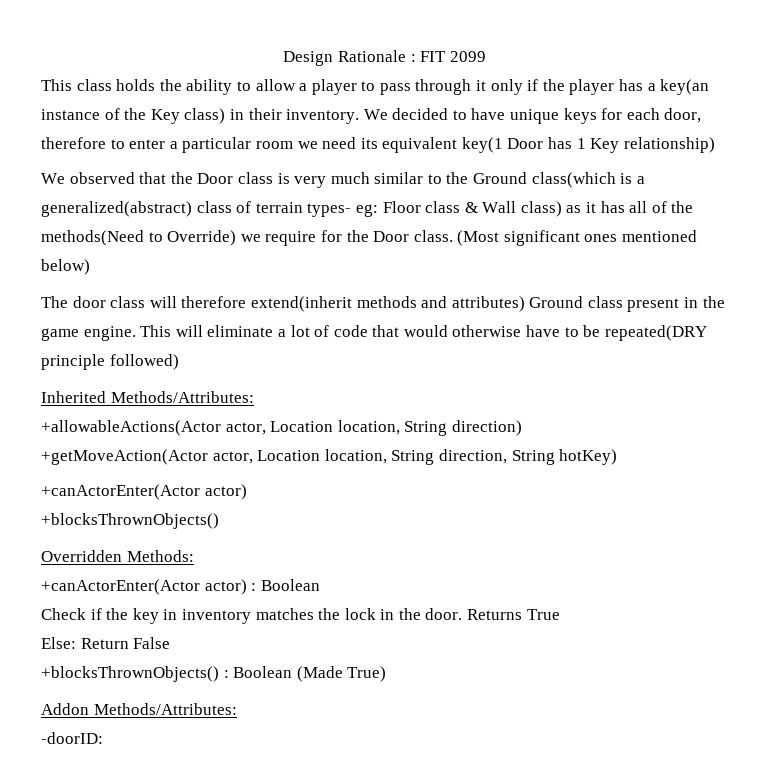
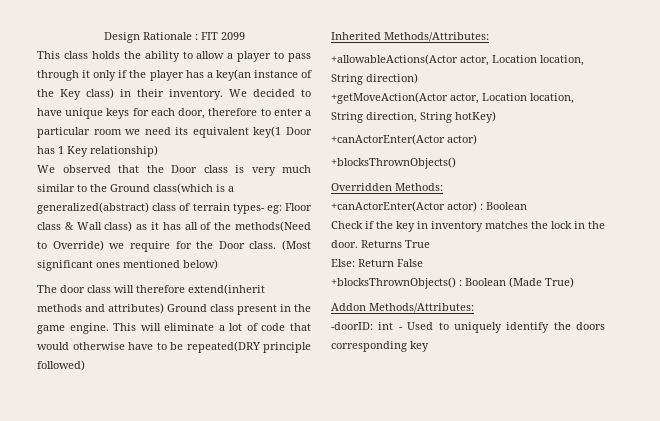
- -doorID:
+ -doorID: int - Used to uniquely identify the doors corresponding key

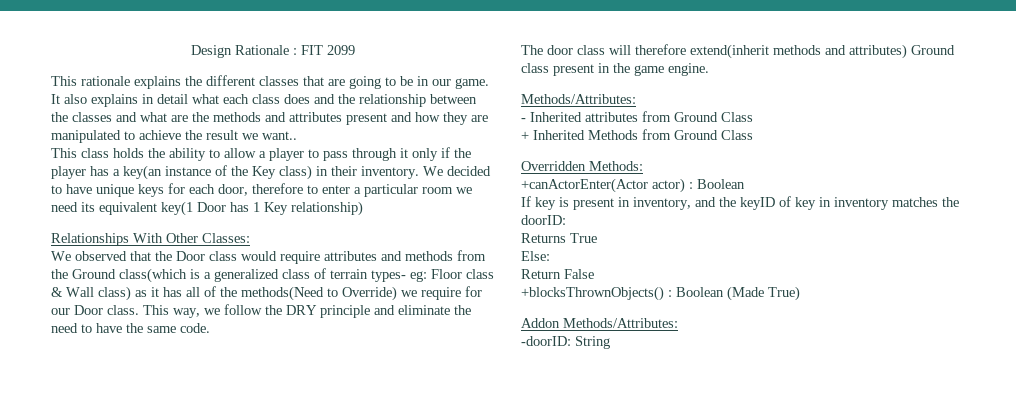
+ This rationale explains the different classes that are going to be in our game. It also explains in detail what each class does and the relationship between the classes and what are the methods and attributes present and how they are manipulated to achieve the result we want..
+ Relationships With Other Classes:
- We observed that the Door class is very much similar to the Ground class(which is a generalized(abstract) class of terrain types- eg: Floor class & Wall class) as it has all of the methods(Need to Override) we require for the Door class.
+ We observed that the Door class would require attributes and methods from the Ground class(which is a generalized class of terrain types- eg: Floor class & Wall class) as it has all of the methods(Need to Override) we require for our Door class.
- (Most significant ones mentioned below)
+ This way, we follow the DRY principle and eliminate the need to have the same code.
- The door class will therefore extend(inherit methods and attributes) Ground class present in the game engine. This will eliminate a lot of code that would otherwise have to be repeated(DRY principle followed)
- Inherited Methods/Attributes:
- +allowableActions(Actor actor, Location location, String direction)
- +getMoveAction(Actor actor, Location location, String direction, String hotKey)
- +canActorEnter(Actor actor)
- +blocksThrownObjects()
+ The door class will therefore extend(inherit methods and attributes) Ground class present in the game engine.
+ Methods/Attributes:
+ - Inherited attributes from Ground Class
+ + Inherited Methods from Ground Class
- Check if the key in inventory matches the lock in the door. Returns True
+ If key is present in inventory, and the keyID of key in inventory matches the doorID:
+ Returns True
- Else: Return False
+ Else:
+ Return False
- -doorID: int - Used to uniquely identify the doors corresponding key
+ -doorID: String

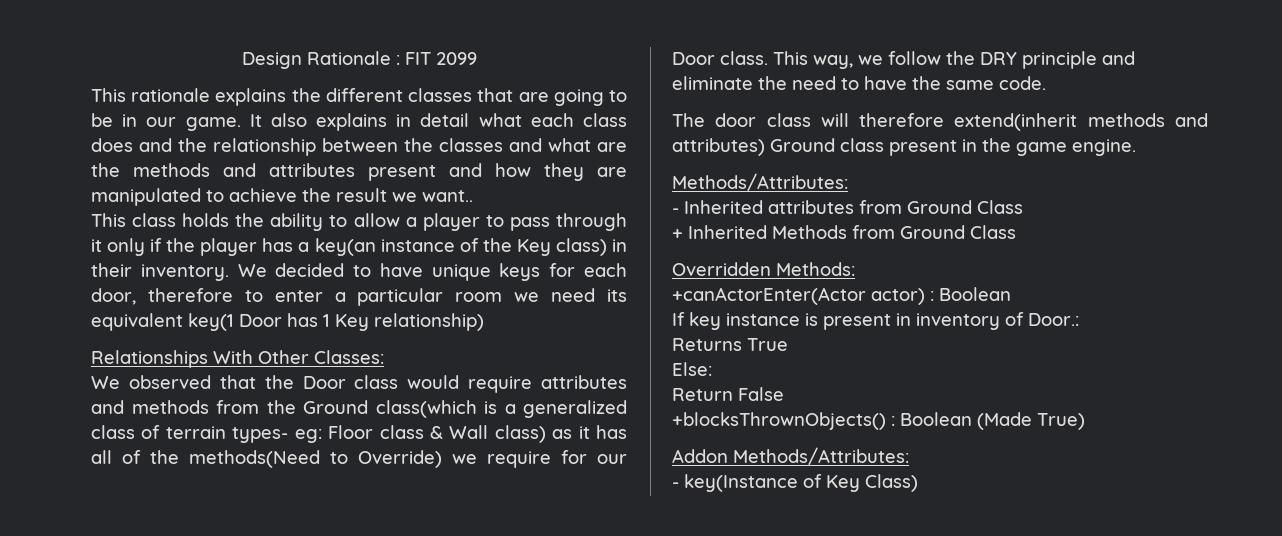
- If key is present in inventory, and the keyID of key in inventory matches the doorID:
+ If key instance is present in inventory of Door.:
- -doorID: String
+ - key(Instance of Key Class)

